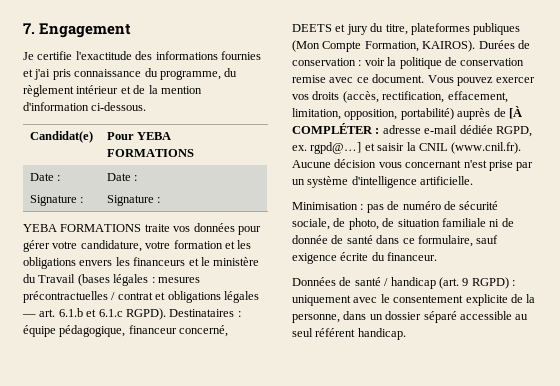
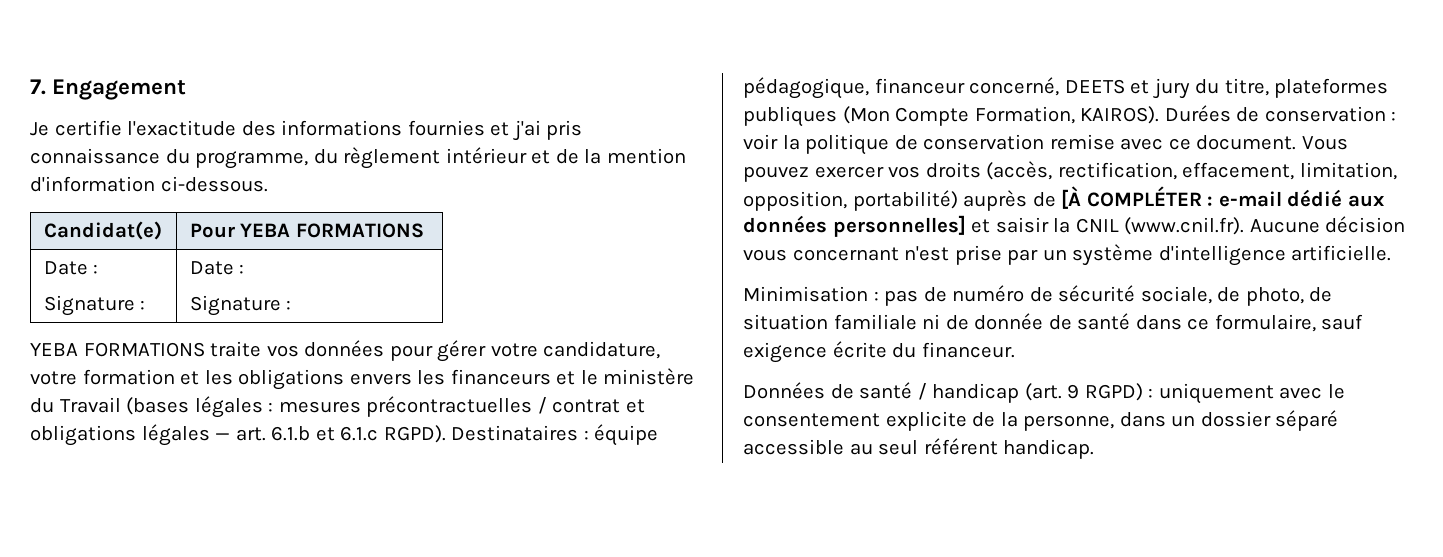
- Vous pouvez exercer vos droits (accès, rectification, effacement, limitation, opposition, portabilité) auprès de [À COMPLÉTER : adresse e-mail dédiée RGPD, ex. rgpd@…] et saisir la CNIL (www.cnil.fr). Aucune décision vous concernant n'est prise par un système d'intelligence artificielle.
+ Vous pouvez exercer vos droits (accès, rectification, effacement, limitation, opposition, portabilité) auprès de [À COMPLÉTER : e-mail dédié aux données personnelles] et saisir la CNIL (www.cnil.fr). Aucune décision vous concernant n'est prise par un système d'intelligence artificielle.

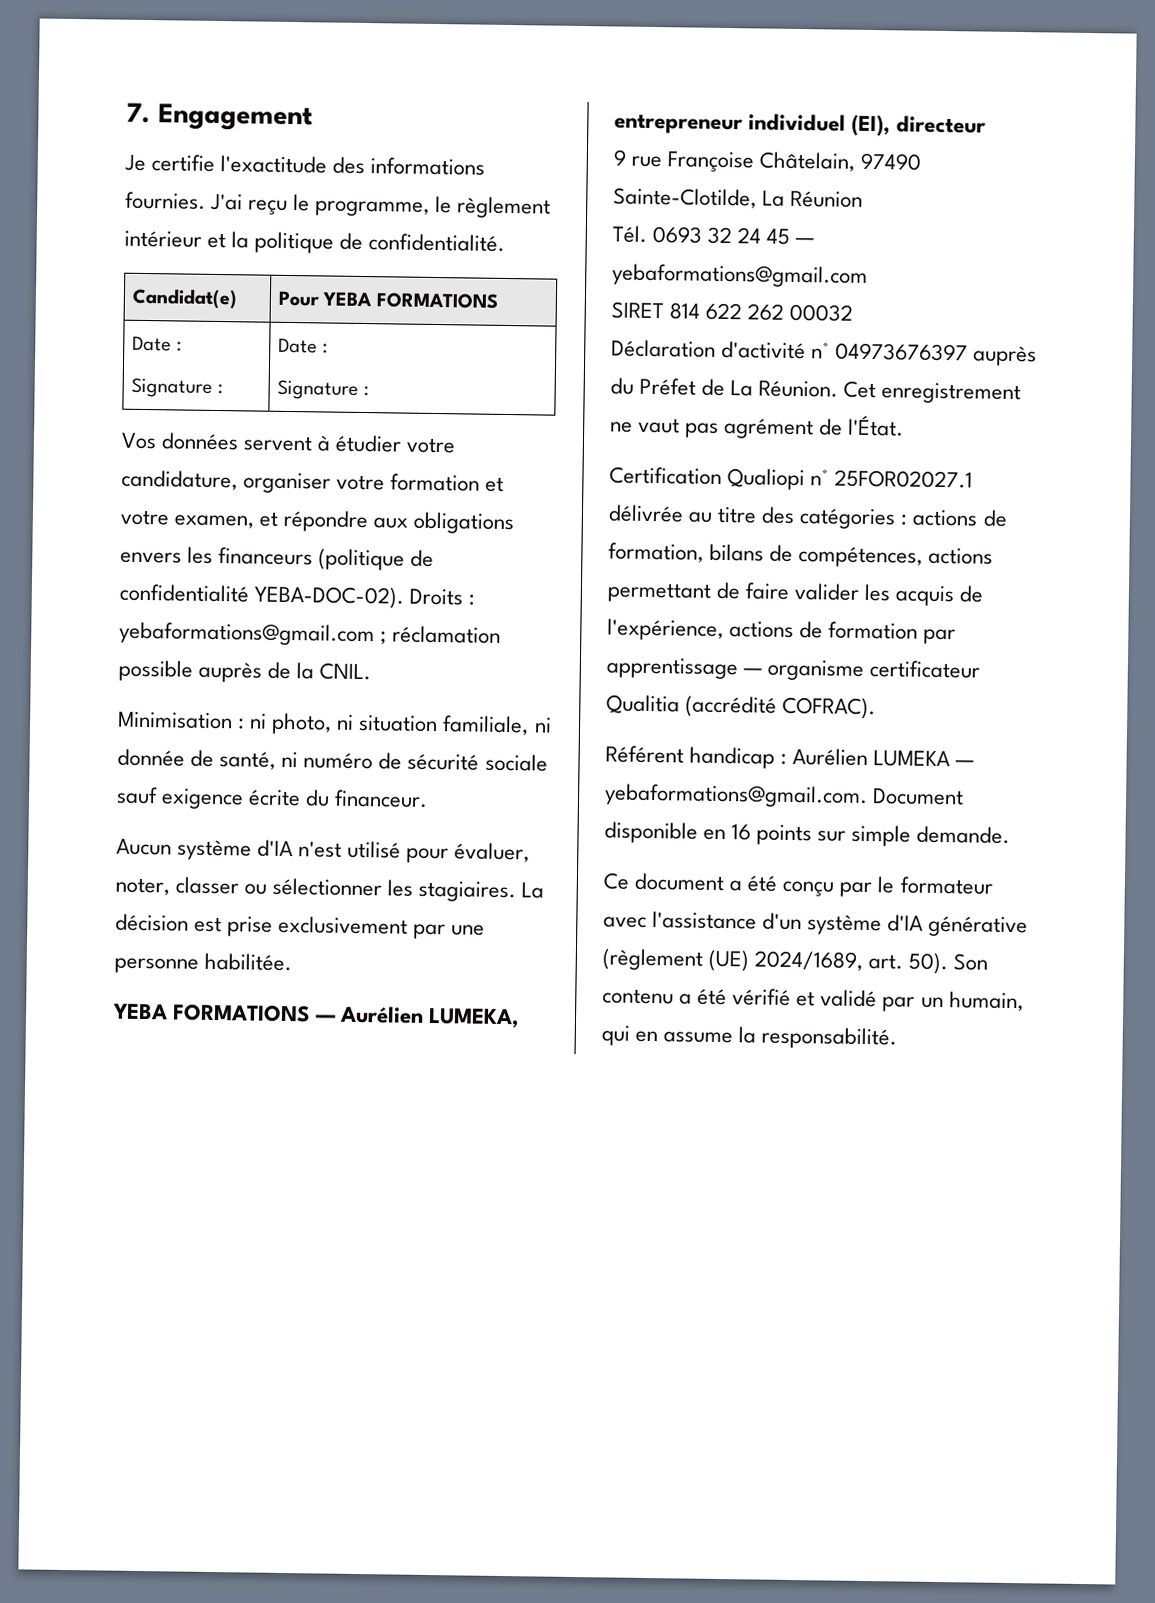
- Je certifie l'exactitude des informations fournies et j'ai pris connaissance du programme, du règlement intérieur et de la mention d'information ci-dessous.
+ Je certifie l'exactitude des informations fournies. J'ai reçu le programme, le règlement intérieur et la politique de confidentialité.
- YEBA FORMATIONS traite vos données pour gérer votre candidature, votre formation et les obligations envers les financeurs et le ministère du Travail (bases légales : mesures précontractuelles / contrat et obligations légales — art. 6.1.b et 6.1.c RGPD). Destinataires : équipe pédagogique, financeur concerné, DEETS et jury du titre, plateformes publiques (Mon Compte Formation, KAIROS). Durées de conservation : voir la politique de conservation remise avec ce document. Vous pouvez exercer vos droits (accès, rectification, effacement, limitation, opposition, portabilité) auprès de [À COMPLÉTER : e-mail dédié aux données personnelles] et saisir la CNIL (www.cnil.fr). Aucune décision vous concernant n'est prise par un système d'intelligence artificielle.
- Minimisation : pas de numéro de sécurité sociale, de photo, de situation familiale ni de donnée de santé dans ce formulaire, sauf exigence écrite du financeur.
+ Vos données servent à étudier votre candidature, organiser votre formation et votre examen, et répondre aux obligations envers les financeurs (politique de confidentialité YEBA-DOC-02). Droits : yebaformations@gmail.com ; réclamation possible auprès de la CNIL.
+ Minimisation : ni photo, ni situation familiale, ni donnée de santé, ni numéro de sécurité sociale sauf exigence écrite du financeur.
- Données de santé / handicap (art. 9 RGPD) : uniquement avec le consentement explicite de la personne, dans un dossier séparé accessible au seul référent handicap.
+ Aucun système d'IA n'est utilisé pour évaluer, noter, classer ou sélectionner les stagiaires. La décision est prise exclusivement par une personne habilitée.
+ YEBA FORMATIONS — Aurélien LUMEKA, entrepreneur individuel (EI), directeur
+ 9 rue Françoise Châtelain, 97490 Sainte-Clotilde, La Réunion
+ Tél. 0693 32 24 45 — yebaformations@gmail.com
+ SIRET 814 622 262 00032
+ Déclaration d'activité n° 04973676397 auprès du Préfet de La Réunion. Cet enregistrement ne vaut pas agrément de l'État.
+ Certification Qualiopi n° 25FOR02027.1 délivrée au titre des catégories : actions de formation, bilans de compétences, actions permettant de faire valider les acquis de l'expérience, actions de formation par apprentissage — organisme certificateur Qualitia (accrédité COFRAC).
+ Référent handicap : Aurélien LUMEKA — yebaformations@gmail.com. Document disponible en 16 points sur simple demande.
+ Ce document a été conçu par le formateur avec l'assistance d'un système d'IA générative (règlement (UE) 2024/1689, art. 50). Son contenu a été vérifié et validé par un humain, qui en assume la responsabilité.

